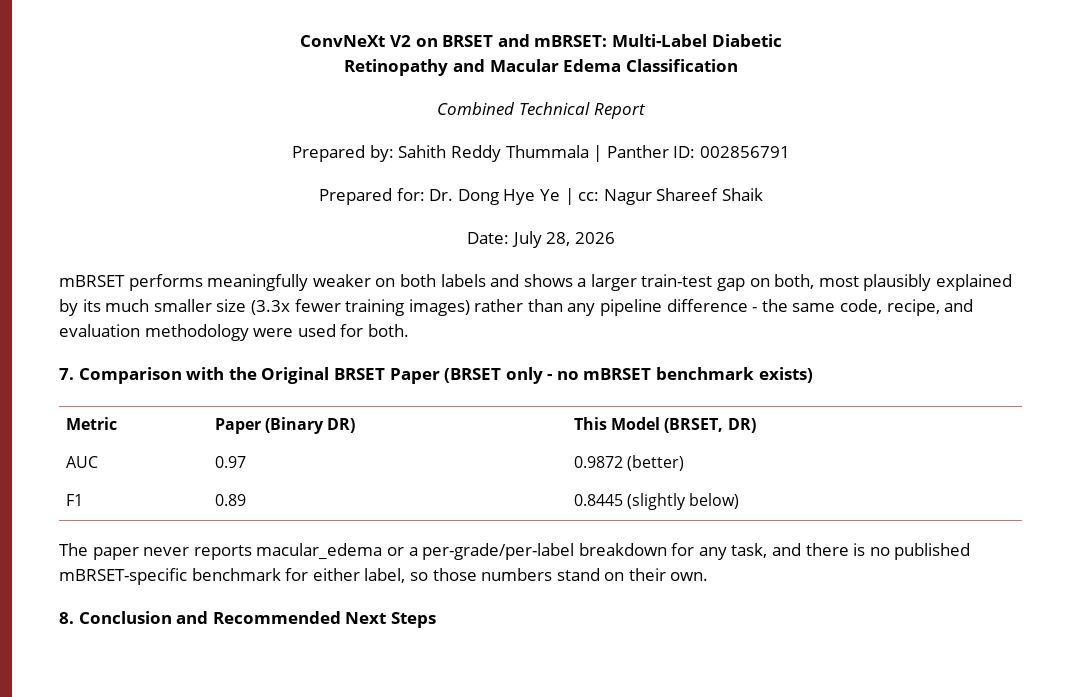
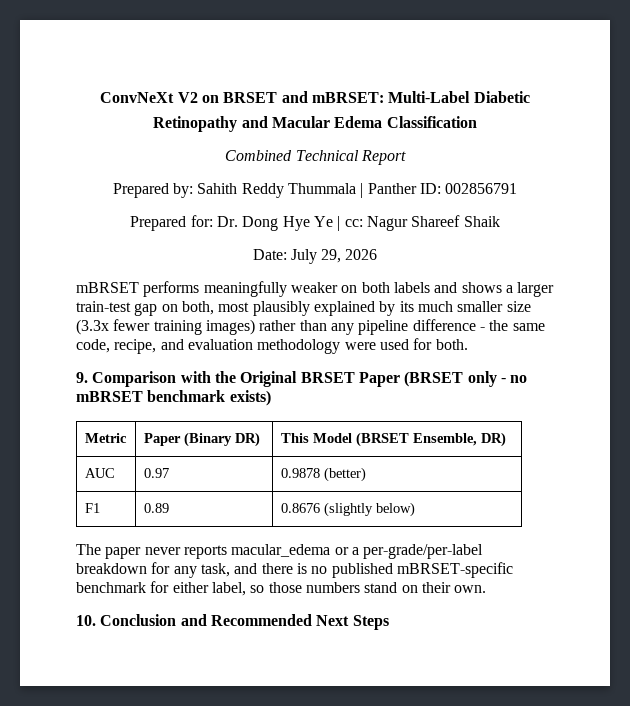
- Date: July 28, 2026
+ Date: July 29, 2026
- 7. Comparison with the Original BRSET Paper (BRSET only - no mBRSET benchmark exists)
+ 9. Comparison with the Original BRSET Paper (BRSET only - no mBRSET benchmark exists)
- Metric | Paper (Binary DR) | This Model (BRSET, DR)
+ Metric | Paper (Binary DR) | This Model (BRSET Ensemble, DR)
- AUC | 0.97 | 0.9872 (better)
+ AUC | 0.97 | 0.9878 (better)
- F1 | 0.89 | 0.8445 (slightly below)
+ F1 | 0.89 | 0.8676 (slightly below)
- 8. Conclusion and Recommended Next Steps
+ 10. Conclusion and Recommended Next Steps

